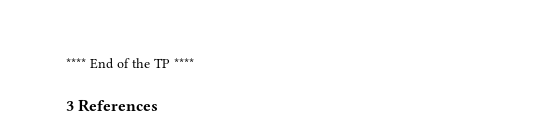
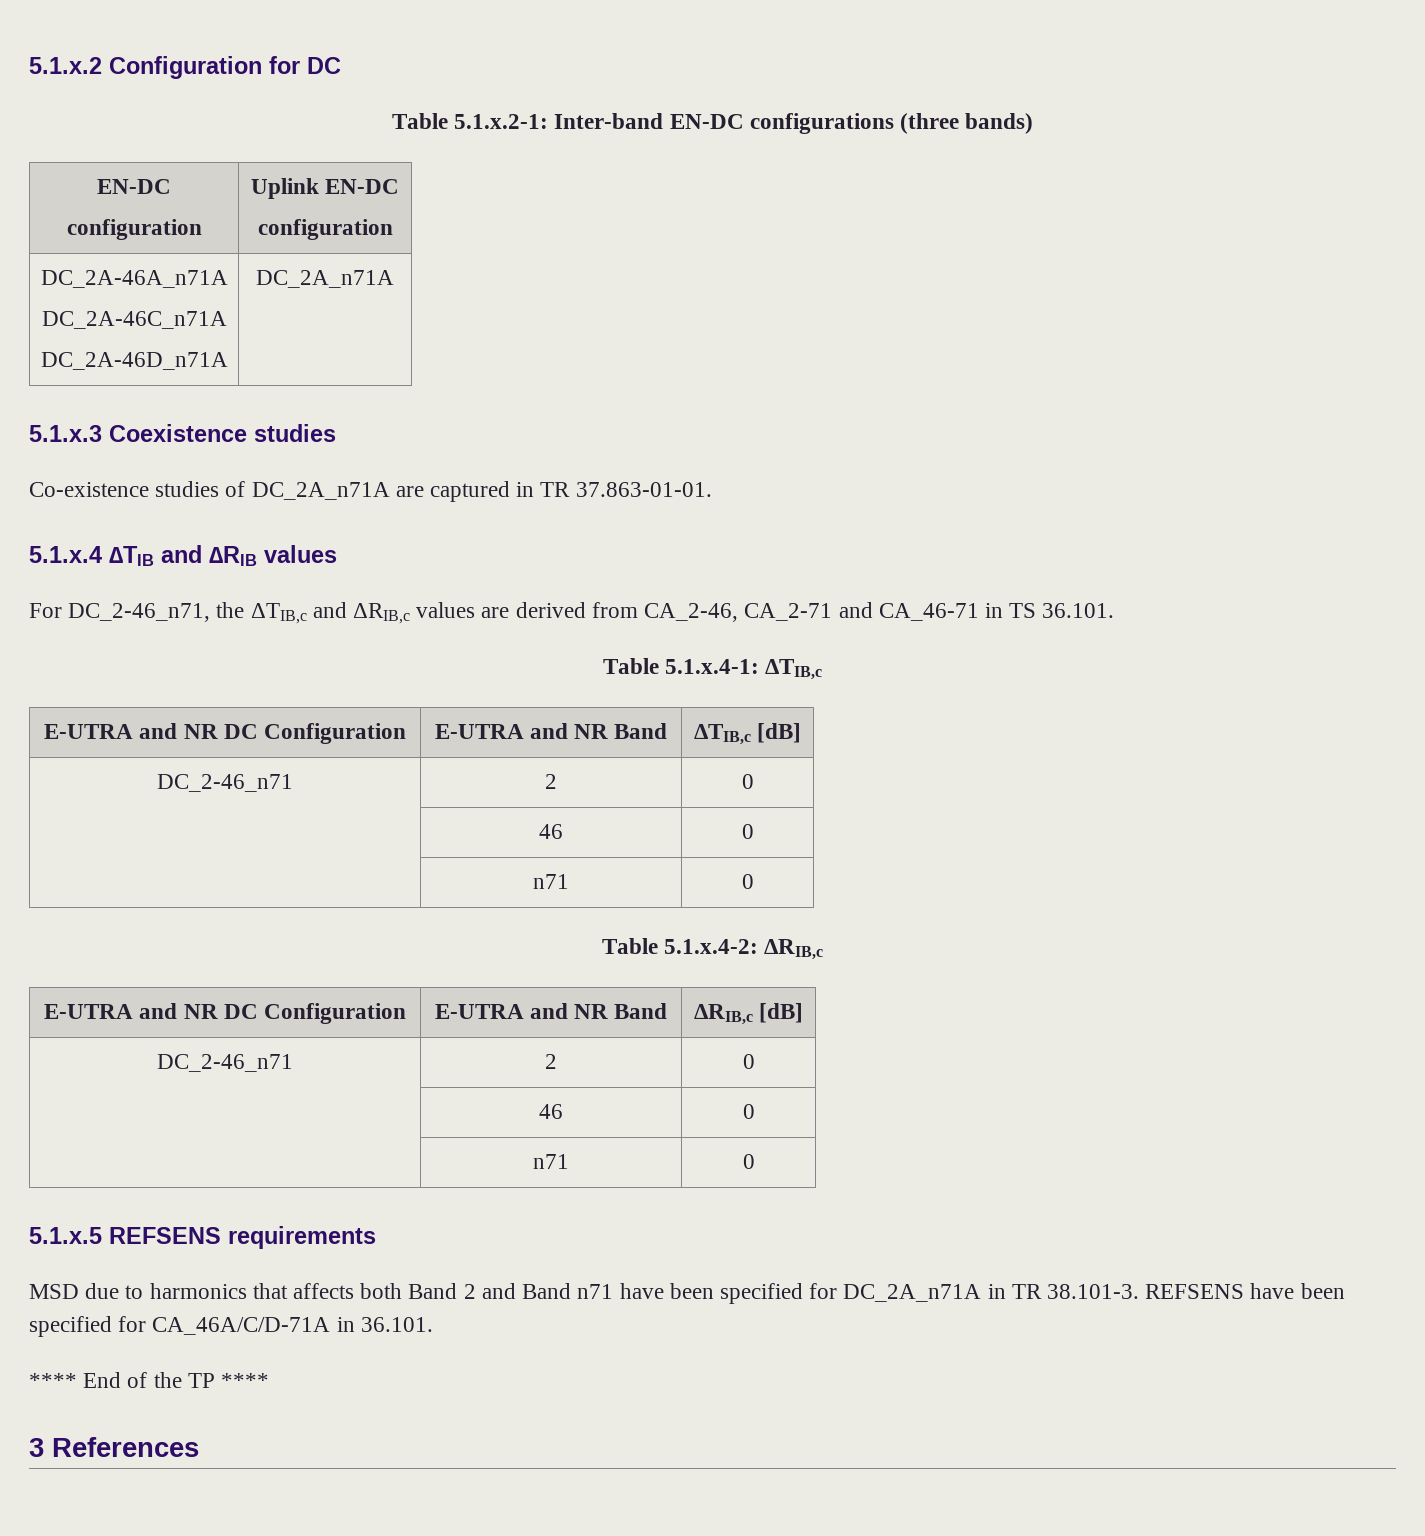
+ 5.1.x.2 Configuration for DC
+ Table 5.1.x.2-1: Inter-band EN-DC configurations (three bands)
+ EN-DC
+ configuration | Uplink EN-DC
+ configuration
+ DC_2A-46A_n71A
+ DC_2A-46C_n71A
+ DC_2A-46D_n71A | DC_2A_n71A
+ 5.1.x.3 Coexistence studies
+ Co-existence studies of DC_2A_n71A are captured in TR 37.863-01-01.
+ 5.1.x.4 ∆TIB and ∆RIB values
+ For DC_2-46_n71, the ΔTIB,c and ΔRIB,c values are derived from CA_2-46, CA_2-71 and CA_46-71 in TS 36.101.
+ Table 5.1.x.4-1: ΔTIB,c
+ E-UTRA and NR DC Configuration | E-UTRA and NR Band | ΔTIB,c [dB]
+ DC_2-46_n71 | 2 | 0
+ | 46 | 0
+ | n71 | 0
+ Table 5.1.x.4-2: ΔRIB,c
+ E-UTRA and NR DC Configuration | E-UTRA and NR Band | ΔRIB,c [dB]
+ DC_2-46_n71 | 2 | 0
+ | 46 | 0
+ | n71 | 0
+ 5.1.x.5 REFSENS requirements
+ MSD due to harmonics that affects both Band 2 and Band n71 have been specified for DC_2A_n71A in TR 38.101-3. REFSENS have been specified for CA_46A/C/D-71A in 36.101.

